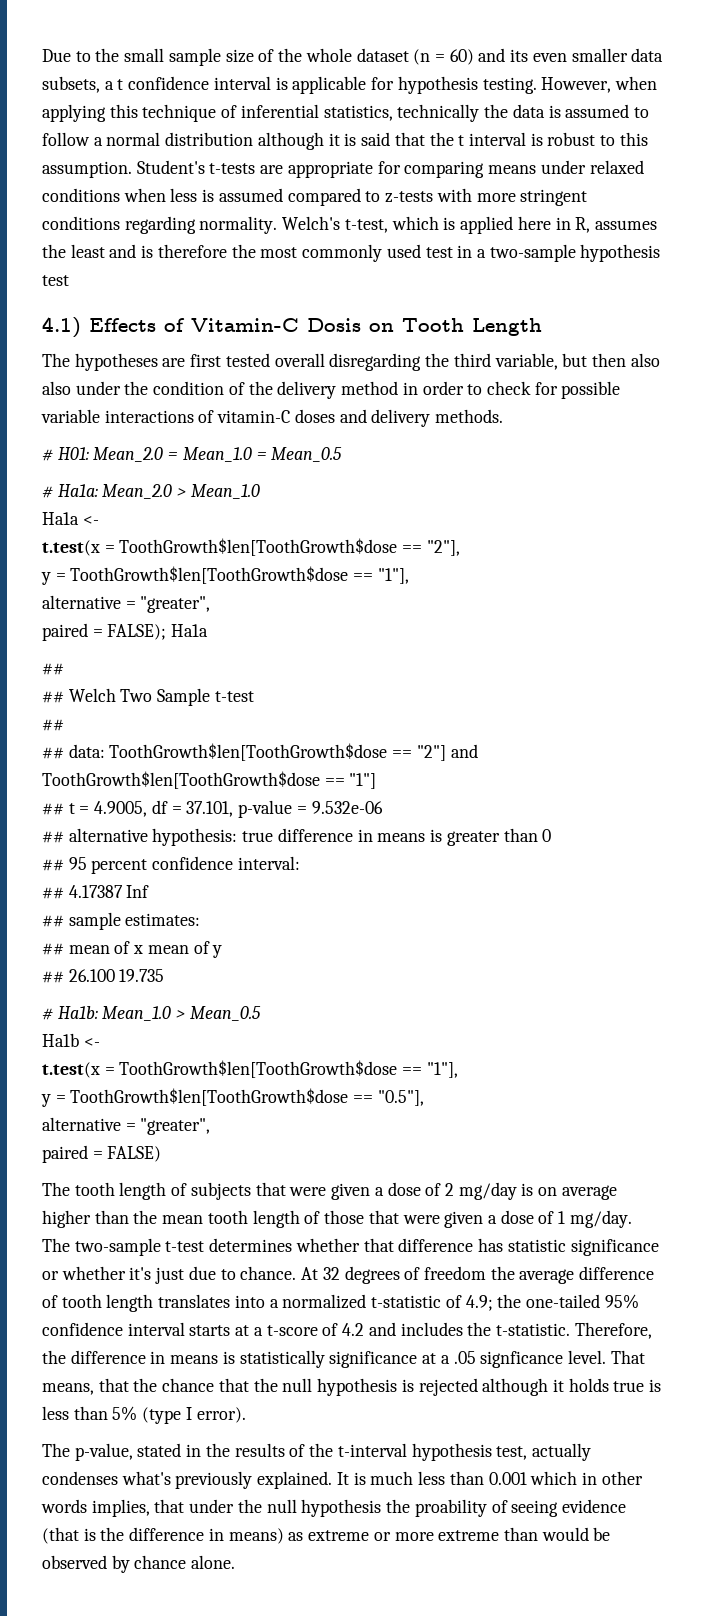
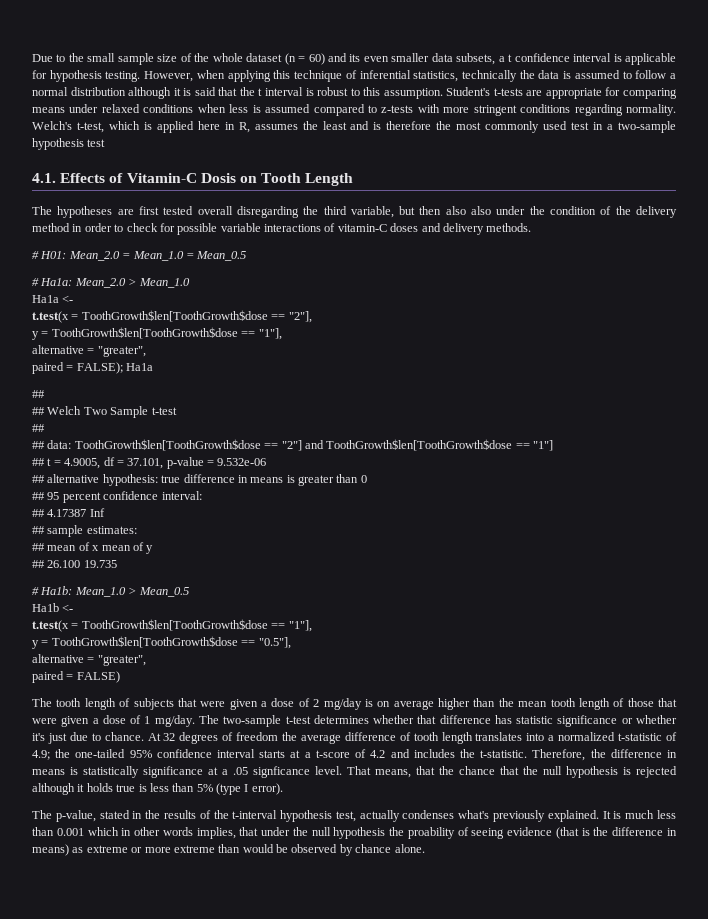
- 4.1) Effects of Vitamin-C Dosis on Tooth Length
+ 4.1. Effects of Vitamin-C Dosis on Tooth Length

